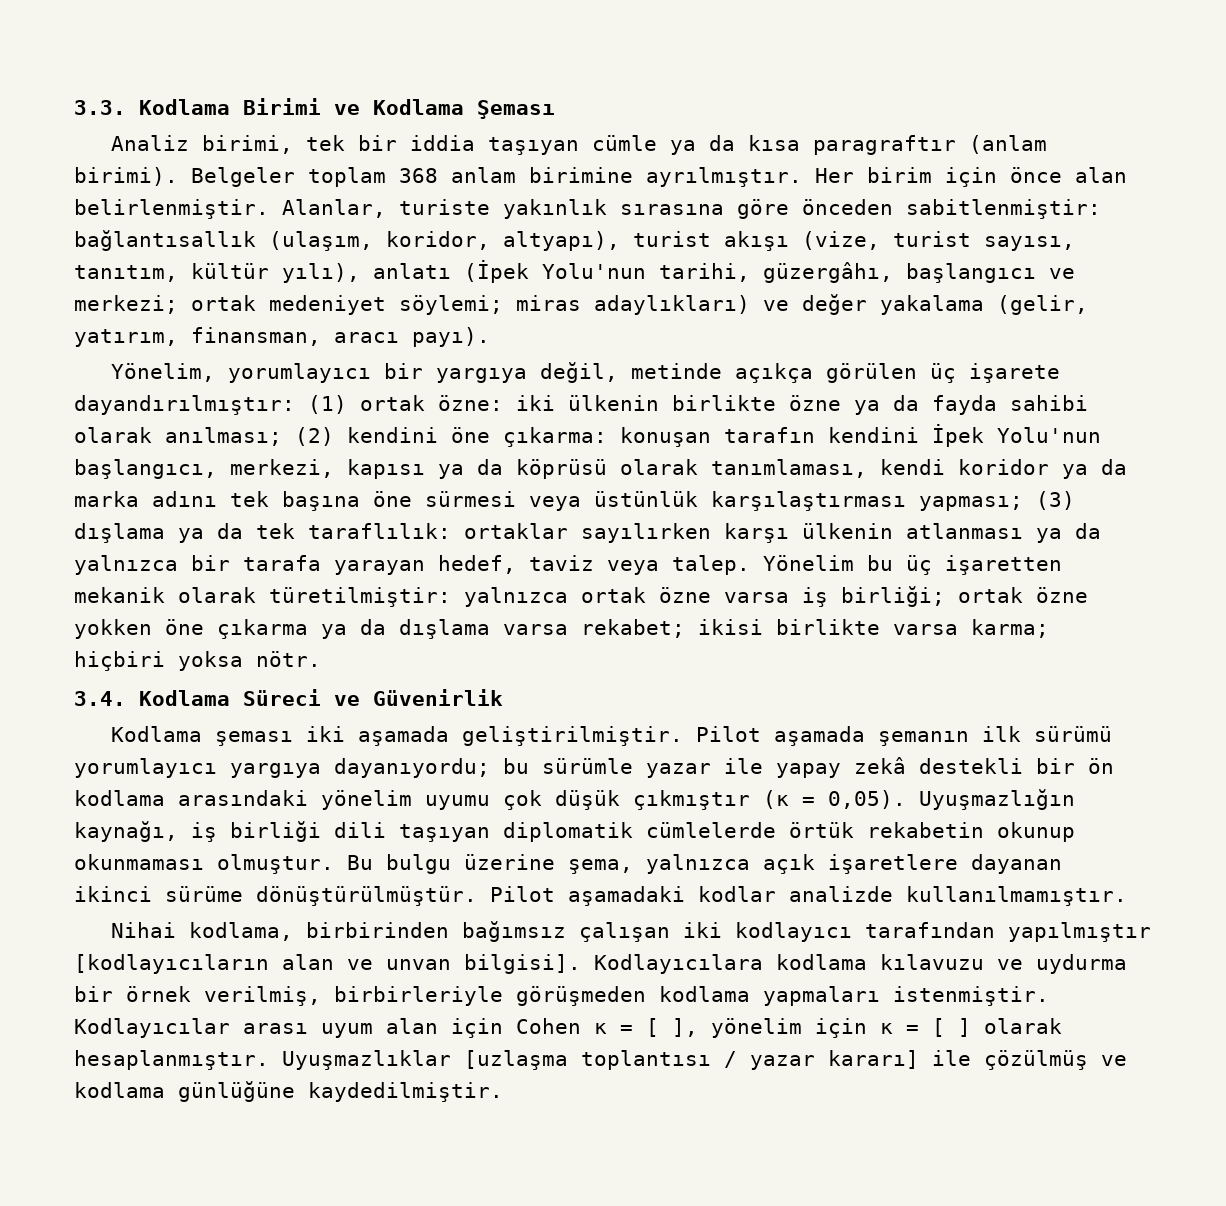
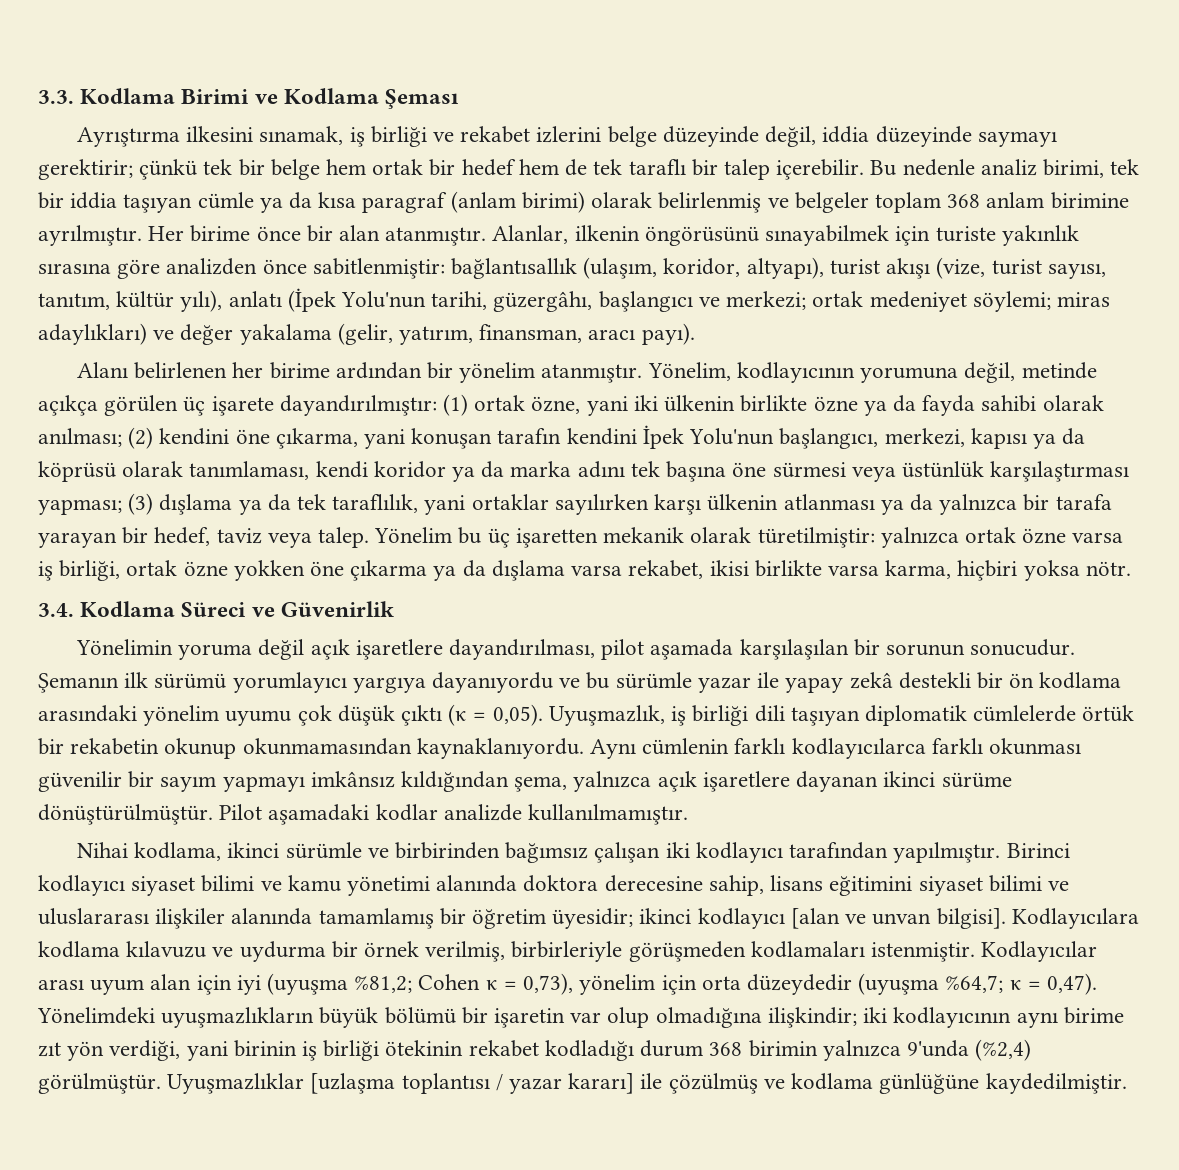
- Analiz birimi, tek bir iddia taşıyan cümle ya da kısa paragraftır (anlam birimi). Belgeler toplam 368 anlam birimine ayrılmıştır.
+ Ayrıştırma ilkesini sınamak, iş birliği ve rekabet izlerini belge düzeyinde değil, iddia düzeyinde saymayı gerektirir; çünkü tek bir belge hem ortak bir hedef hem de tek taraflı bir talep içerebilir. Bu nedenle analiz birimi, tek bir iddia taşıyan cümle ya da kısa paragraf (anlam birimi) olarak belirlenmiş ve belgeler toplam 368 anlam birimine ayrılmıştır.
- Her birim için önce alan belirlenmiştir. Alanlar, turiste yakınlık sırasına göre önceden sabitlenmiştir: bağlantısallık (ulaşım, koridor, altyapı), turist akışı (vize, turist sayısı, tanıtım, kültür yılı), anlatı (İpek Yolu'nun tarihi, güzergâhı, başlangıcı ve merkezi; ortak medeniyet söylemi; miras adaylıkları) ve değer yakalama (gelir, yatırım, finansman, aracı payı).
+ Her birime önce bir alan atanmıştır. Alanlar, ilkenin öngörüsünü sınayabilmek için turiste yakınlık sırasına göre analizden önce sabitlenmiştir: bağlantısallık (ulaşım, koridor, altyapı), turist akışı (vize, turist sayısı, tanıtım, kültür yılı), anlatı (İpek Yolu'nun tarihi, güzergâhı, başlangıcı ve merkezi; ortak medeniyet söylemi; miras adaylıkları) ve değer yakalama (gelir, yatırım, finansman, aracı payı).
- Yönelim, yorumlayıcı bir yargıya değil, metinde açıkça görülen üç işarete dayandırılmıştır:
+ Alanı belirlenen her birime ardından bir yönelim atanmıştır. Yönelim, kodlayıcının yorumuna değil, metinde açıkça görülen üç işarete dayandırılmıştır:
- (1) ortak özne: iki ülkenin birlikte özne ya da fayda sahibi olarak anılması;
+ (1) ortak özne, yani iki ülkenin birlikte özne ya da fayda sahibi olarak anılması;
- (2) kendini öne çıkarma: konuşan tarafın kendini İpek Yolu'nun başlangıcı, merkezi, kapısı ya da köprüsü olarak tanımlaması, kendi koridor ya da marka adını tek başına öne sürmesi veya üstünlük karşılaştırması yapması;
+ (2) kendini öne çıkarma, yani konuşan tarafın kendini İpek Yolu'nun başlangıcı, merkezi, kapısı ya da köprüsü olarak tanımlaması, kendi koridor ya da marka adını tek başına öne sürmesi veya üstünlük karşılaştırması yapması;
- (3) dışlama ya da tek taraflılık: ortaklar sayılırken karşı ülkenin atlanması ya da yalnızca bir tarafa yarayan hedef, taviz veya talep.
+ (3) dışlama ya da tek taraflılık, yani ortaklar sayılırken karşı ülkenin atlanması ya da yalnızca bir tarafa yarayan bir hedef, taviz veya talep.
- Yönelim bu üç işaretten mekanik olarak türetilmiştir: yalnızca ortak özne varsa iş birliği; ortak özne yokken öne çıkarma ya da dışlama varsa rekabet; ikisi birlikte varsa karma; hiçbiri yoksa nötr.
+ Yönelim bu üç işaretten mekanik olarak türetilmiştir: yalnızca ortak özne varsa iş birliği, ortak özne yokken öne çıkarma ya da dışlama varsa rekabet, ikisi birlikte varsa karma, hiçbiri yoksa nötr.
- Kodlama şeması iki aşamada geliştirilmiştir. Pilot aşamada şemanın ilk sürümü yorumlayıcı yargıya dayanıyordu; bu sürümle yazar ile yapay zekâ destekli bir ön kodlama arasındaki yönelim uyumu çok düşük çıkmıştır (κ = 0,05).
+ Yönelimin yoruma değil açık işaretlere dayandırılması, pilot aşamada karşılaşılan bir sorunun sonucudur. Şemanın ilk sürümü yorumlayıcı yargıya dayanıyordu ve bu sürümle yazar ile yapay zekâ destekli bir ön kodlama arasındaki yönelim uyumu çok düşük çıktı (κ = 0,05).
- Uyuşmazlığın kaynağı, iş birliği dili taşıyan diplomatik cümlelerde örtük rekabetin okunup okunmaması olmuştur. Bu bulgu üzerine şema, yalnızca açık işaretlere dayanan ikinci sürüme dönüştürülmüştür.
+ Uyuşmazlık, iş birliği dili taşıyan diplomatik cümlelerde örtük bir rekabetin okunup okunmamasından kaynaklanıyordu. Aynı cümlenin farklı kodlayıcılarca farklı okunması güvenilir bir sayım yapmayı imkânsız kıldığından şema, yalnızca açık işaretlere dayanan ikinci sürüme dönüştürülmüştür.
- Nihai kodlama, birbirinden bağımsız çalışan iki kodlayıcı tarafından yapılmıştır [kodlayıcıların alan ve unvan bilgisi].
+ Nihai kodlama, ikinci sürümle ve birbirinden bağımsız çalışan iki kodlayıcı tarafından yapılmıştır. Birinci kodlayıcı siyaset bilimi ve kamu yönetimi alanında doktora derecesine sahip, lisans eğitimini siyaset bilimi ve uluslararası ilişkiler alanında tamamlamış bir öğretim üyesidir; ikinci kodlayıcı [alan ve unvan bilgisi].
- Kodlayıcılara kodlama kılavuzu ve uydurma bir örnek verilmiş, birbirleriyle görüşmeden kodlama yapmaları istenmiştir.
+ Kodlayıcılara kodlama kılavuzu ve uydurma bir örnek verilmiş, birbirleriyle görüşmeden kodlamaları istenmiştir.
- Kodlayıcılar arası uyum alan için Cohen κ = [ ], yönelim için κ = [ ] olarak hesaplanmıştır.
+ Kodlayıcılar arası uyum alan için iyi (uyuşma %81,2; Cohen κ = 0,73), yönelim için orta düzeydedir (uyuşma %64,7; κ = 0,47). Yönelimdeki uyuşmazlıkların büyük bölümü bir işaretin var olup olmadığına ilişkindir; iki kodlayıcının aynı birime zıt yön verdiği, yani birinin iş birliği ötekinin rekabet kodladığı durum 368 birimin yalnızca 9'unda (%2,4) görülmüştür.

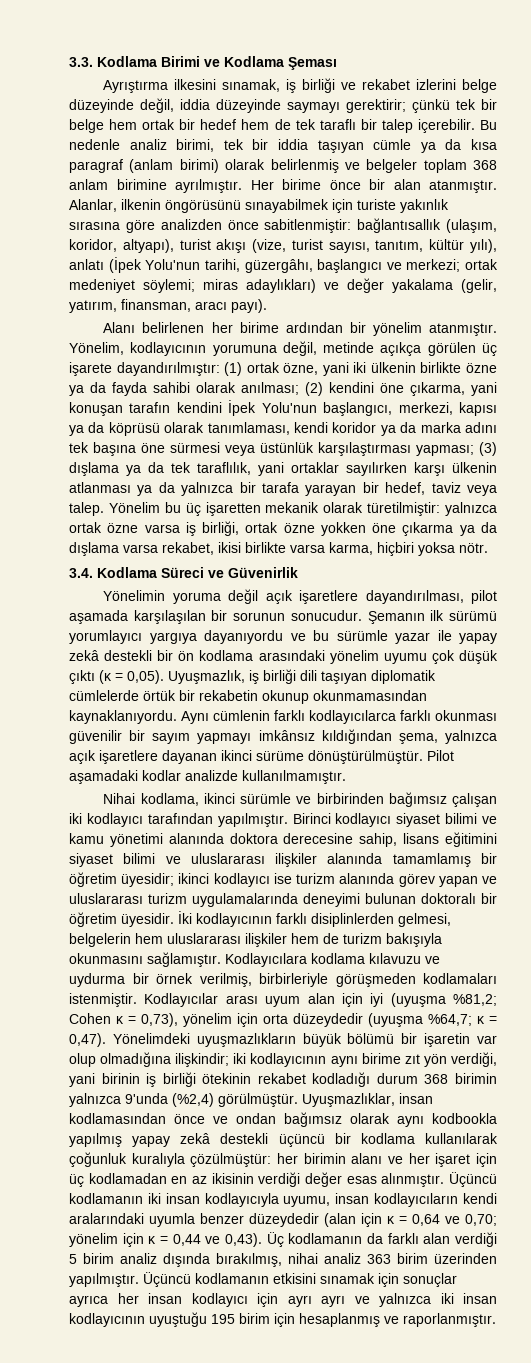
- Birinci kodlayıcı siyaset bilimi ve kamu yönetimi alanında doktora derecesine sahip, lisans eğitimini siyaset bilimi ve uluslararası ilişkiler alanında tamamlamış bir öğretim üyesidir; ikinci kodlayıcı [alan ve unvan bilgisi].
+ Birinci kodlayıcı siyaset bilimi ve kamu yönetimi alanında doktora derecesine sahip, lisans eğitimini siyaset bilimi ve uluslararası ilişkiler alanında tamamlamış bir öğretim üyesidir; ikinci kodlayıcı ise turizm alanında görev yapan ve uluslararası turizm uygulamalarında deneyimi bulunan doktoralı bir öğretim üyesidir. İki kodlayıcının farklı disiplinlerden gelmesi, belgelerin hem uluslararası ilişkiler hem de turizm bakışıyla okunmasını sağlamıştır.
- Uyuşmazlıklar [uzlaşma toplantısı / yazar kararı] ile çözülmüş ve kodlama günlüğüne kaydedilmiştir.
+ Uyuşmazlıklar, insan kodlamasından önce ve ondan bağımsız olarak aynı kodbookla yapılmış yapay zekâ destekli üçüncü bir kodlama kullanılarak çoğunluk kuralıyla çözülmüştür: her birimin alanı ve her işaret için üç kodlamadan en az ikisinin verdiği değer esas alınmıştır. Üçüncü kodlamanın iki insan kodlayıcıyla uyumu, insan kodlayıcıların kendi aralarındaki uyumla benzer düzeydedir (alan için κ = 0,64 ve 0,70; yönelim için κ = 0,44 ve 0,43). Üç kodlamanın da farklı alan verdiği 5 birim analiz dışında bırakılmış, nihai analiz 363 birim üzerinden yapılmıştır. Üçüncü kodlamanın etkisini sınamak için sonuçlar ayrıca her insan kodlayıcı için ayrı ayrı ve yalnızca iki insan kodlayıcının uyuştuğu 195 birim için hesaplanmış ve raporlanmıştır.

